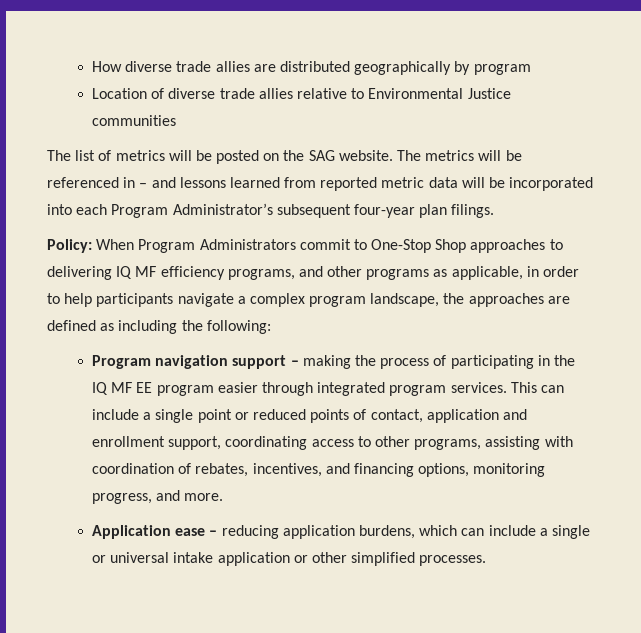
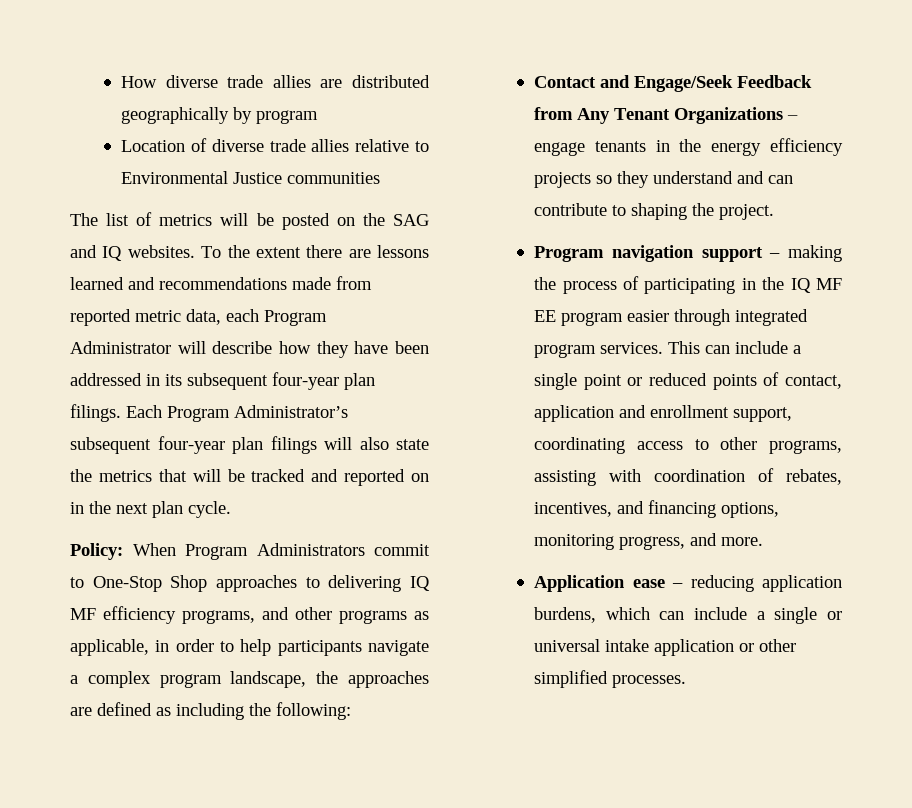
- The list of metrics will be posted on the SAG website. The metrics will be referenced in – and lessons learned from reported metric data will be incorporated into each Program Administrator’s subsequent four-year plan filings.
+ The list of metrics will be posted on the SAG and IQ websites. To the extent there are lessons learned and recommendations made from reported metric data, each Program Administrator will describe how they have been addressed in its subsequent four-year plan filings. Each Program Administrator’s subsequent four-year plan filings will also state the metrics that will be tracked and reported on in the next plan cycle.
+ Contact and Engage/Seek Feedback from Any Tenant Organizations – engage tenants in the energy efficiency projects so they understand and can contribute to shaping the project.

